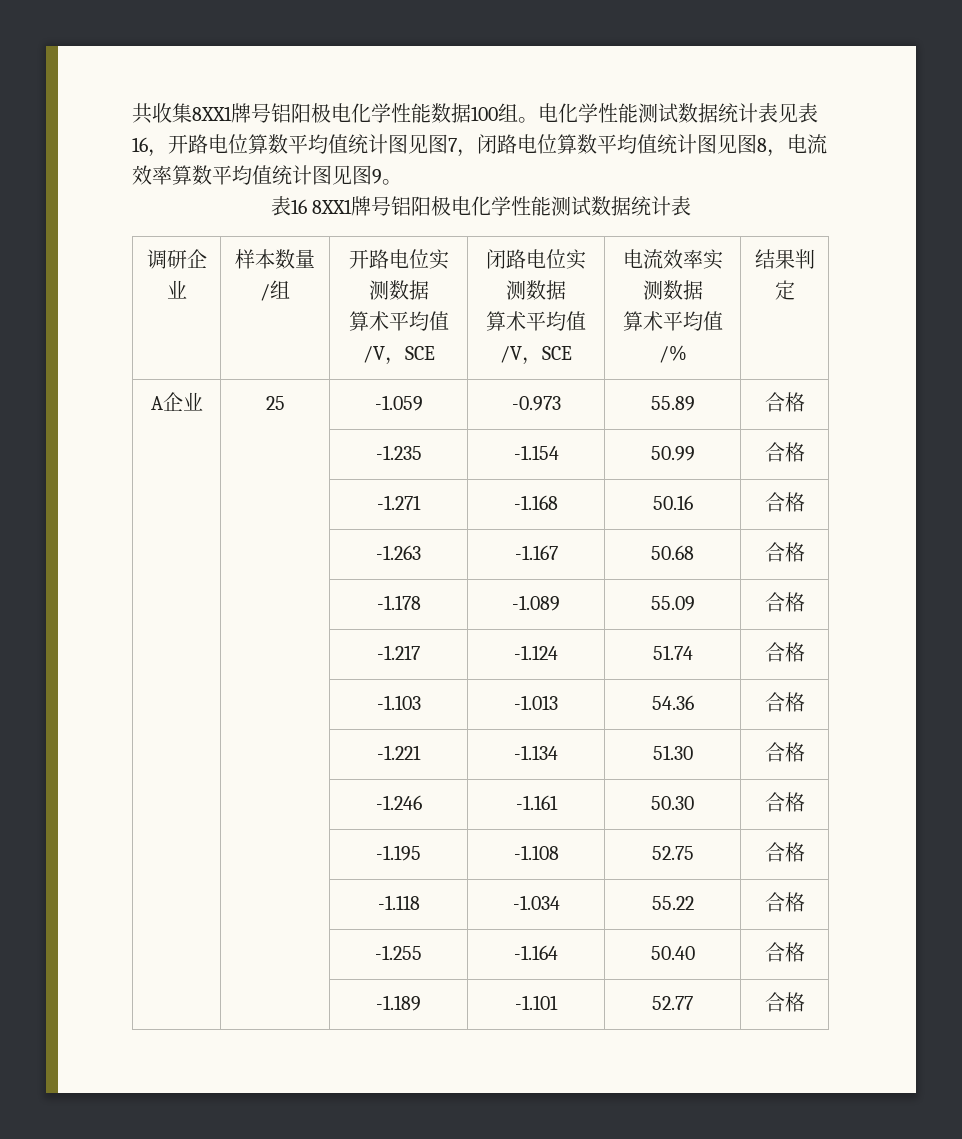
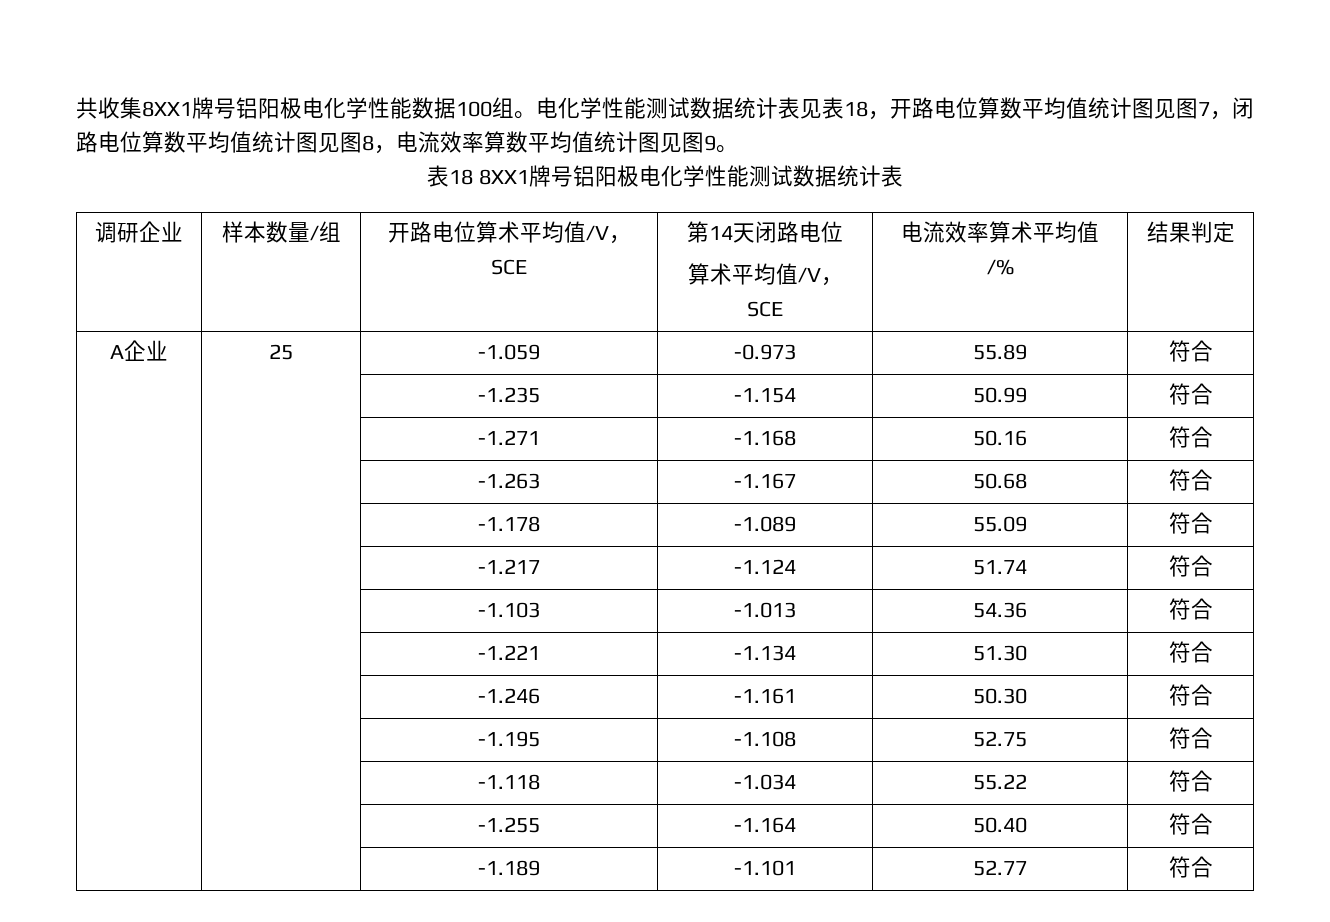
- 电化学性能测试数据统计表见表16，开路电位算数平均值统计图见图7，闭路电位算数平均值统计图见图8，电流效率算数平均值统计图见图9。
+ 电化学性能测试数据统计表见表18，开路电位算数平均值统计图见图7，闭路电位算数平均值统计图见图8，电流效率算数平均值统计图见图9。
- 表16 8XX1牌号铝阳极电化学性能测试数据统计表
+ 表18 8XX1牌号铝阳极电化学性能测试数据统计表
- 调研企业 | 样本数量/组 | 开路电位实测数据
- 算术平均值/V，SCE | 闭路电位实测数据
- 算术平均值/V，SCE | 电流效率实测数据
- 算术平均值/% | 结果判定
+ 调研企业 | 样本数量/组 | 开路电位算术平均值/V，SCE | 第14天闭路电位
+ 算术平均值/V，SCE | 电流效率算术平均值/% | 结果判定
- A企业 | 25 | -1.059 | -0.973 | 55.89 | 合格
+ A企业 | 25 | -1.059 | -0.973 | 55.89 | 符合
- | | -1.235 | -1.154 | 50.99 | 合格
+ | | -1.235 | -1.154 | 50.99 | 符合
- | | -1.271 | -1.168 | 50.16 | 合格
+ | | -1.271 | -1.168 | 50.16 | 符合
- | | -1.263 | -1.167 | 50.68 | 合格
+ | | -1.263 | -1.167 | 50.68 | 符合
- | | -1.178 | -1.089 | 55.09 | 合格
+ | | -1.178 | -1.089 | 55.09 | 符合
- | | -1.217 | -1.124 | 51.74 | 合格
+ | | -1.217 | -1.124 | 51.74 | 符合
- | | -1.103 | -1.013 | 54.36 | 合格
+ | | -1.103 | -1.013 | 54.36 | 符合
- | | -1.221 | -1.134 | 51.30 | 合格
+ | | -1.221 | -1.134 | 51.30 | 符合
- | | -1.246 | -1.161 | 50.30 | 合格
+ | | -1.246 | -1.161 | 50.30 | 符合
- | | -1.195 | -1.108 | 52.75 | 合格
+ | | -1.195 | -1.108 | 52.75 | 符合
- | | -1.118 | -1.034 | 55.22 | 合格
+ | | -1.118 | -1.034 | 55.22 | 符合
- | | -1.255 | -1.164 | 50.40 | 合格
+ | | -1.255 | -1.164 | 50.40 | 符合
- | | -1.189 | -1.101 | 52.77 | 合格
+ | | -1.189 | -1.101 | 52.77 | 符合

